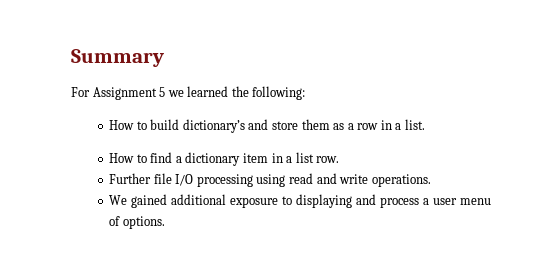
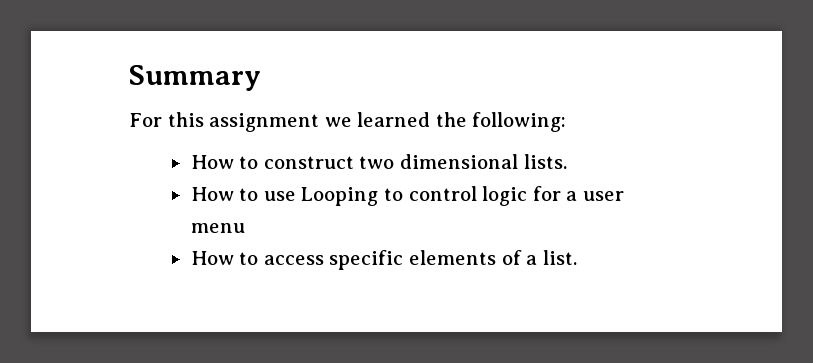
- For Assignment 5 we learned the following:
+ For this assignment we learned the following:
- How to build dictionary’s and store them as a row in a list.
- How to find a dictionary item in a list row.
- Further file I/O processing using read and write operations.
- We gained additional exposure to displaying and process a user menu of options.
+ How to construct two dimensional lists.
+ How to use Looping to control logic for a user menu
+ How to access specific elements of a list.

